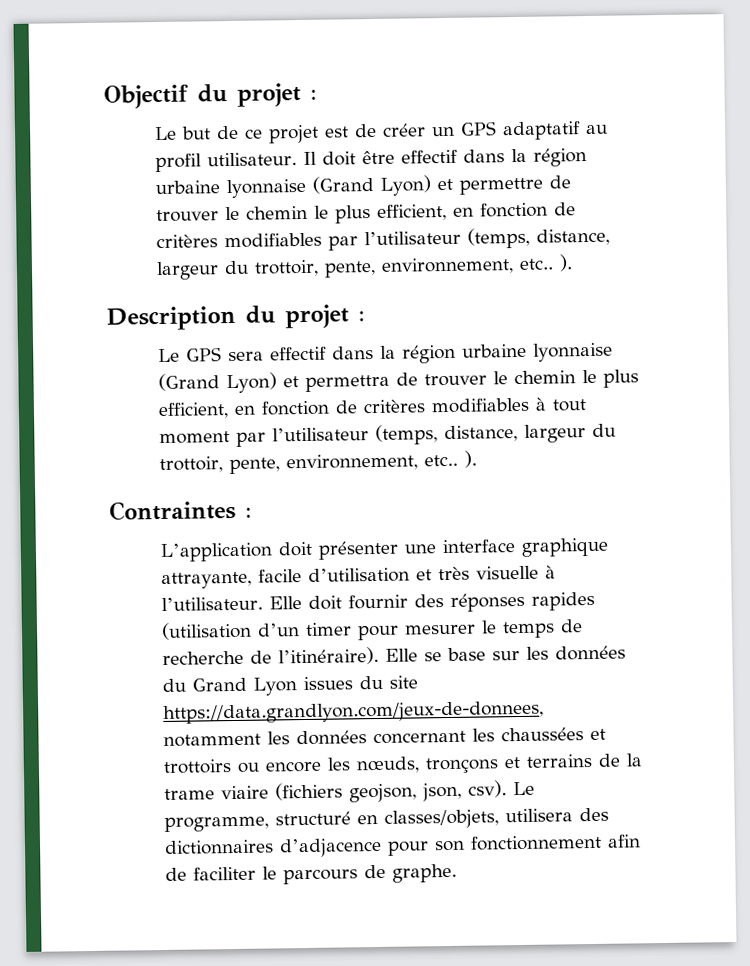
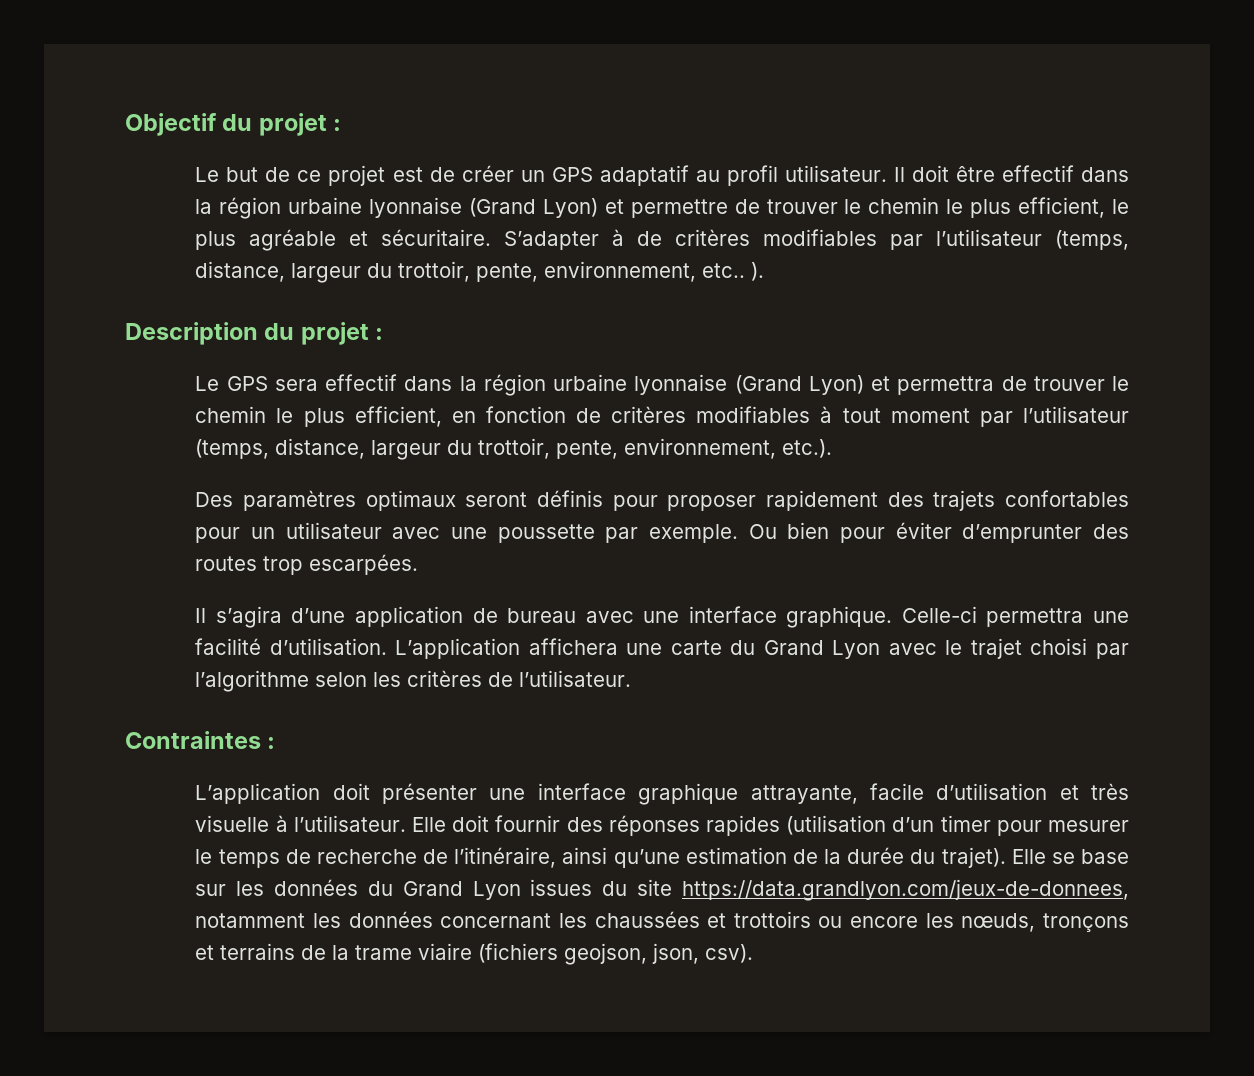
- Il doit être effectif dans la région urbaine lyonnaise (Grand Lyon) et permettre de trouver le chemin le plus efficient, en fonction de critères modifiables par l’utilisateur (temps, distance, largeur du trottoir, pente, environnement, etc.. ).
+ Il doit être effectif dans la région urbaine lyonnaise (Grand Lyon) et permettre de trouver le chemin le plus efficient, le plus agréable et sécuritaire. S’adapter à de critères modifiables par l’utilisateur (temps, distance, largeur du trottoir, pente, environnement, etc.. ).
- Le GPS sera effectif dans la région urbaine lyonnaise (Grand Lyon) et permettra de trouver le chemin le plus efficient, en fonction de critères modifiables à tout moment par l’utilisateur (temps, distance, largeur du trottoir, pente, environnement, etc.. ).
+ Le GPS sera effectif dans la région urbaine lyonnaise (Grand Lyon) et permettra de trouver le chemin le plus efficient, en fonction de critères modifiables à tout moment par l’utilisateur (temps, distance, largeur du trottoir, pente, environnement, etc.).
+ Des paramètres optimaux seront définis pour proposer rapidement des trajets confortables pour un utilisateur avec une poussette par exemple. Ou bien pour éviter d’emprunter des routes trop escarpées.
+ Il s’agira d’une application de bureau avec une interface graphique. Celle-ci permettra une facilité d’utilisation. L’application affichera une carte du Grand Lyon avec le trajet choisi par l’algorithme selon les critères de l’utilisateur.
- Elle doit fournir des réponses rapides (utilisation d’un timer pour mesurer le temps de recherche de l’itinéraire).
+ Elle doit fournir des réponses rapides (utilisation d’un timer pour mesurer le temps de recherche de l’itinéraire, ainsi qu’une estimation de la durée du trajet).
- Le programme, structuré en classes/objets, utilisera des dictionnaires d’adjacence pour son fonctionnement afin de faciliter le parcours de graphe.

